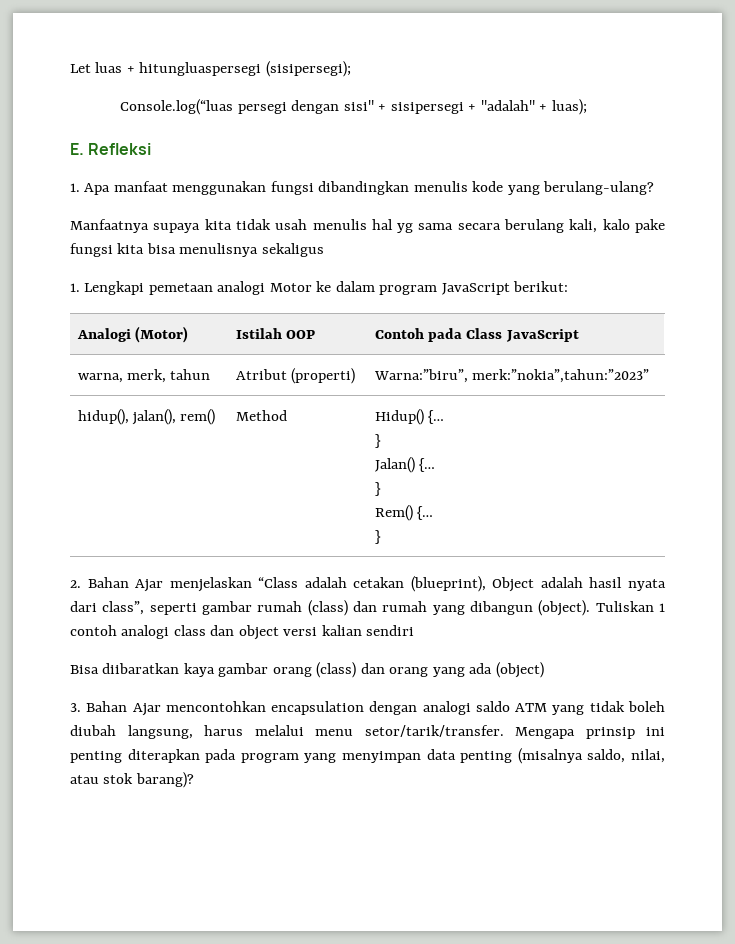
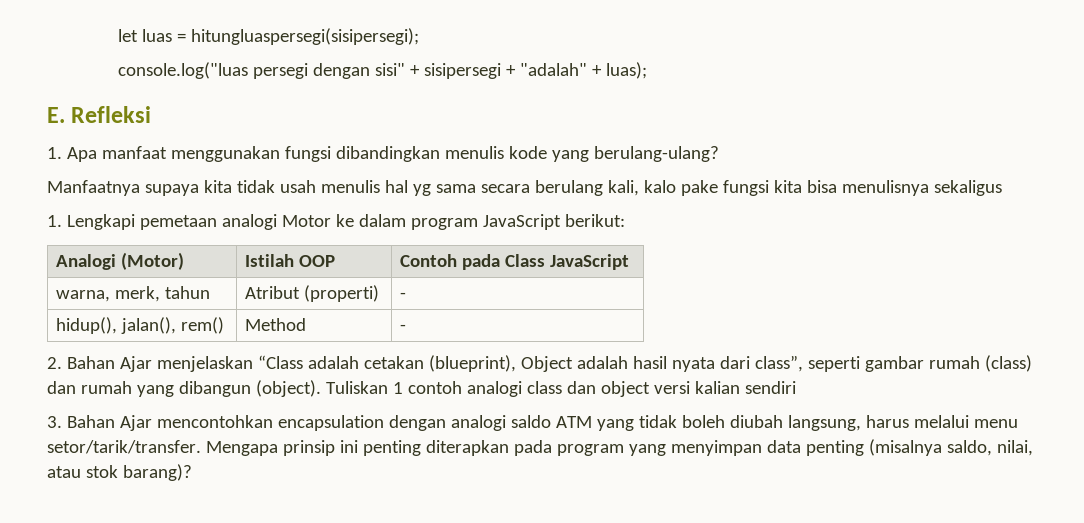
- Let luas + hitungluaspersegi (sisipersegi);
- Console.log(“luas persegi dengan sisi" + sisipersegi + "adalah" + luas);
+ let luas = hitungluaspersegi(sisipersegi);
+ console.log("luas persegi dengan sisi" + sisipersegi + "adalah" + luas);
- warna, merk, tahun | Atribut (properti) | Warna:”biru”, merk:”nokia”,tahun:”2023”
+ warna, merk, tahun | Atribut (properti) | -
- hidup(), jalan(), rem() | Method | Hidup() {…
- }
- Jalan() {…
- }
- Rem() {…
- }
+ hidup(), jalan(), rem() | Method | -
- Bisa diibaratkan kaya gambar orang (class) dan orang yang ada (object)

